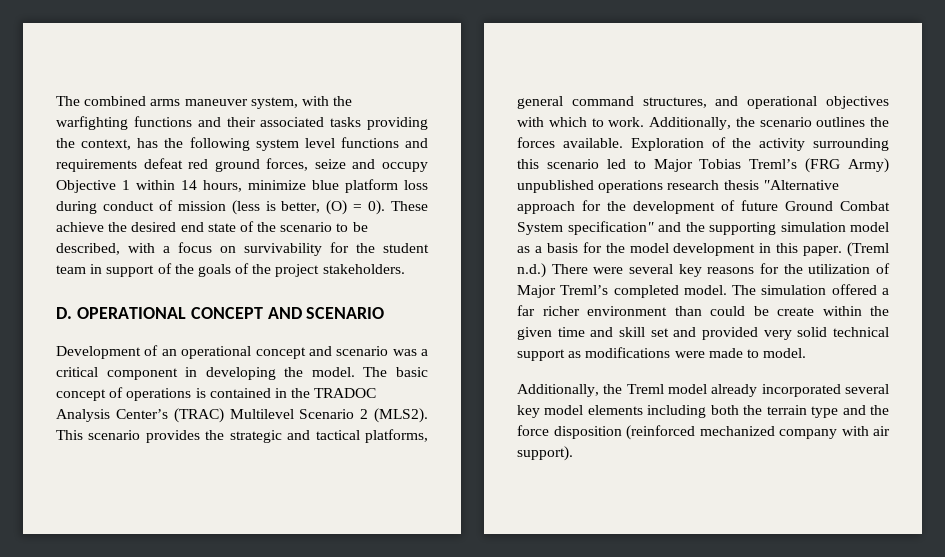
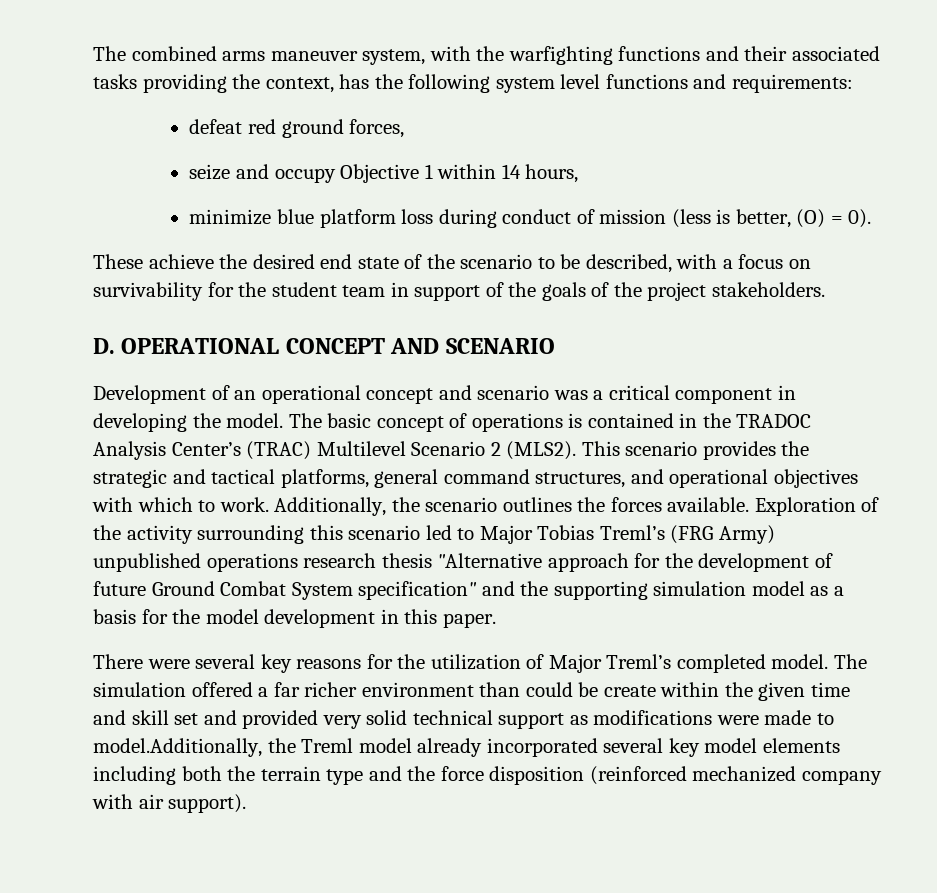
- The combined arms maneuver system, with the warfighting functions and their associated tasks providing the context, has the following system level functions and requirements defeat red ground forces, seize and occupy Objective 1 within 14 hours, minimize blue platform loss during conduct of mission (less is better, (O) = 0). These achieve the desired end state of the scenario to be described, with a focus on survivability for the student team in support of the goals of the project stakeholders.
+ The combined arms maneuver system, with the warfighting functions and their associated tasks providing the context, has the following system level functions and requirements:
+ defeat red ground forces,
+ seize and occupy Objective 1 within 14 hours,
+ minimize blue platform loss during conduct of mission (less is better, (O) = 0).
+ These achieve the desired end state of the scenario to be described, with a focus on survivability for the student team in support of the goals of the project stakeholders.
- Exploration of the activity surrounding this scenario led to Major Tobias Treml’s (FRG Army) unpublished operations research thesis "Alternative approach for the development of future Ground Combat System specification" and the supporting simulation model as a basis for the model development in this paper. (Treml n.d.) There were several key reasons for the utilization of Major Treml’s completed model.
+ Exploration of the activity surrounding this scenario led to Major Tobias Treml’s (FRG Army) unpublished operations research thesis "Alternative approach for the development of future Ground Combat System specification" and the supporting simulation model as a basis for the model development in this paper.
+ There were several key reasons for the utilization of Major Treml’s completed model.
- The simulation offered a far richer environment than could be create within the given time and skill set and provided very solid technical support as modifications were made to model.
- Additionally, the Treml model already incorporated several key model elements including both the terrain type and the force disposition (reinforced mechanized company with air support).
+ The simulation offered a far richer environment than could be create within the given time and skill set and provided very solid technical support as modifications were made to model.Additionally, the Treml model already incorporated several key model elements including both the terrain type and the force disposition (reinforced mechanized company with air support).

